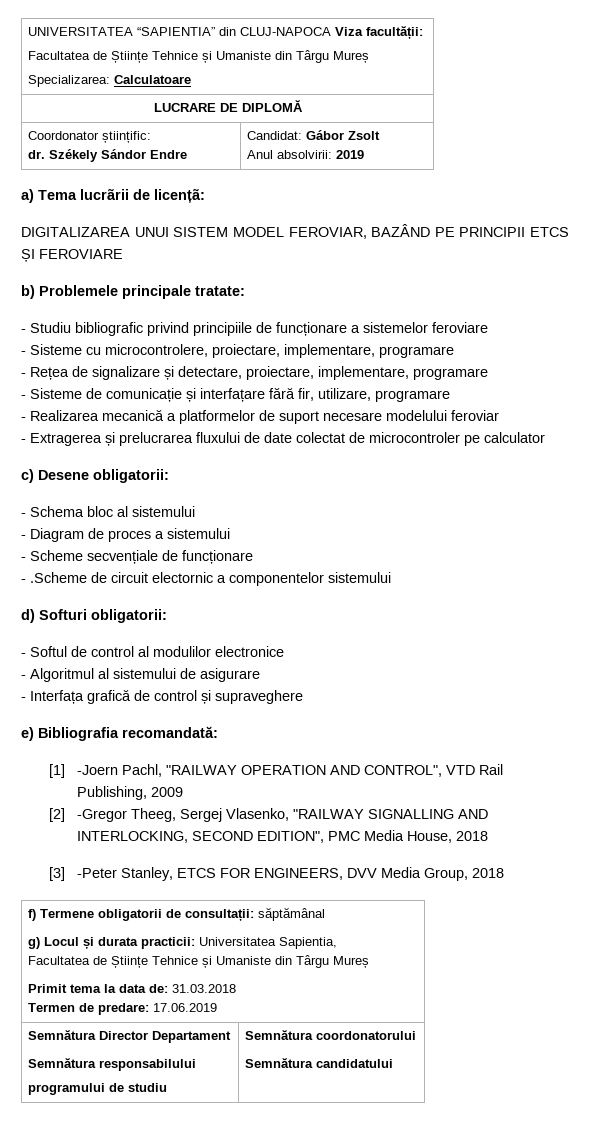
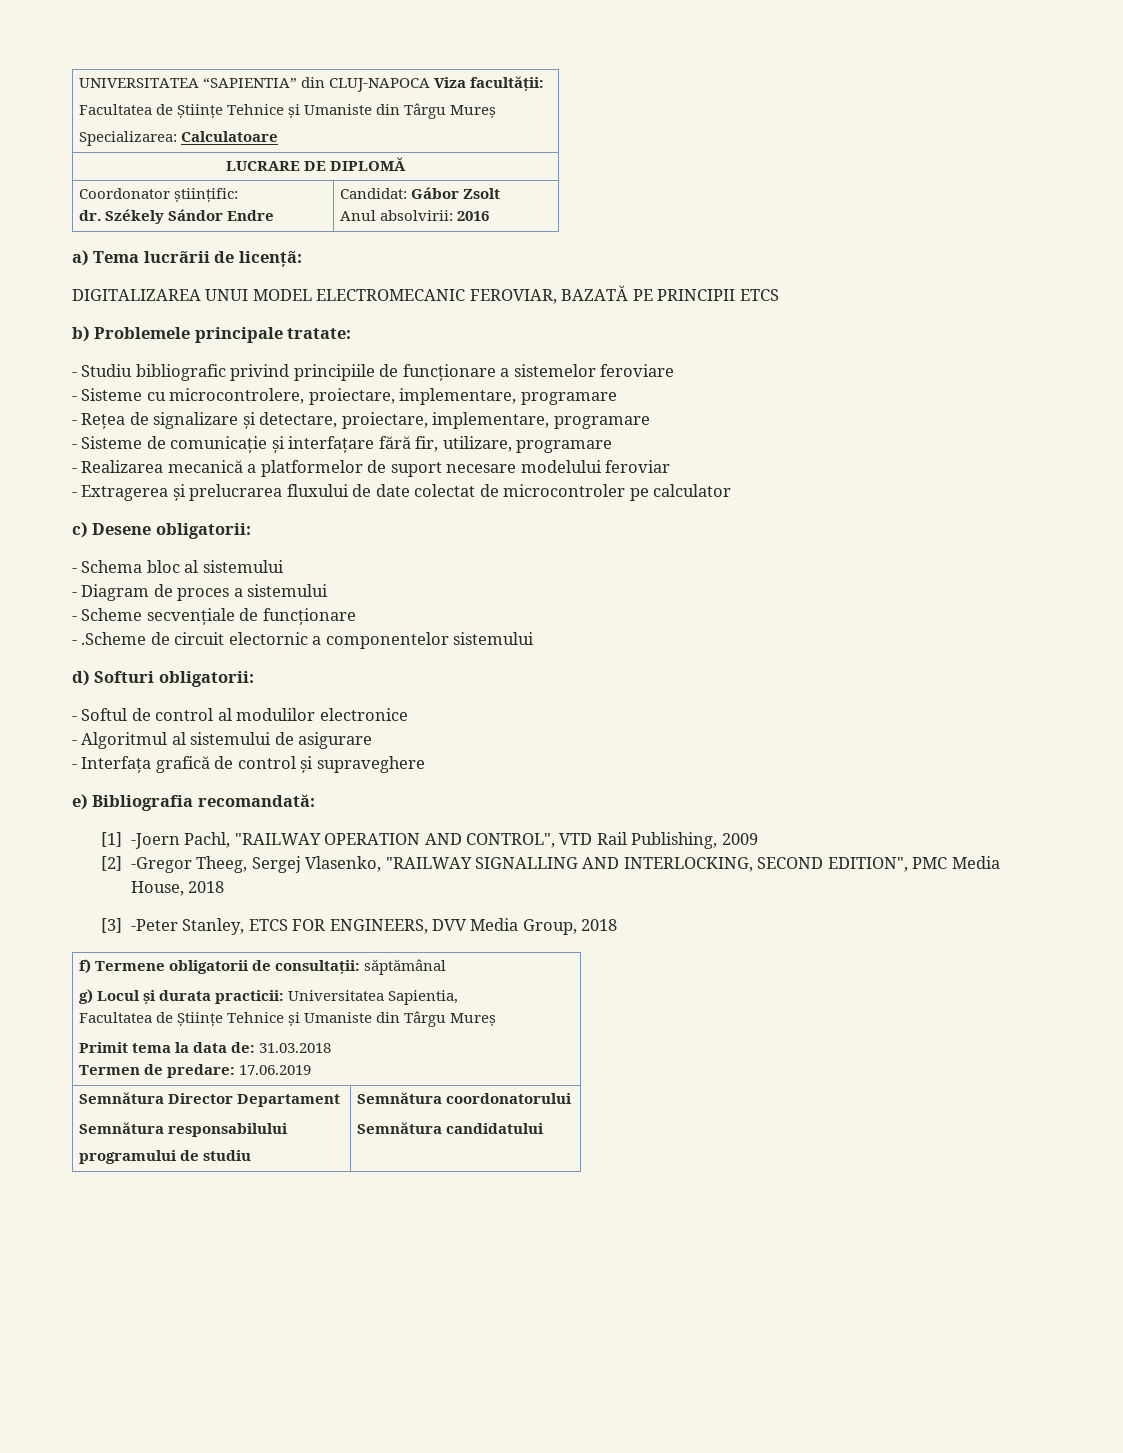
  Coordonator științific:
  dr. Székely Sándor Endre | Candidat: Gábor Zsolt
- Anul absolvirii: 2019
+ Anul absolvirii: 2016
- DIGITALIZAREA UNUI SISTEM MODEL FEROVIAR, BAZÂND PE PRINCIPII ETCS ȘI FEROVIARE
+ DIGITALIZAREA UNUI MODEL ELECTROMECANIC FEROVIAR, BAZATĂ PE PRINCIPII ETCS

